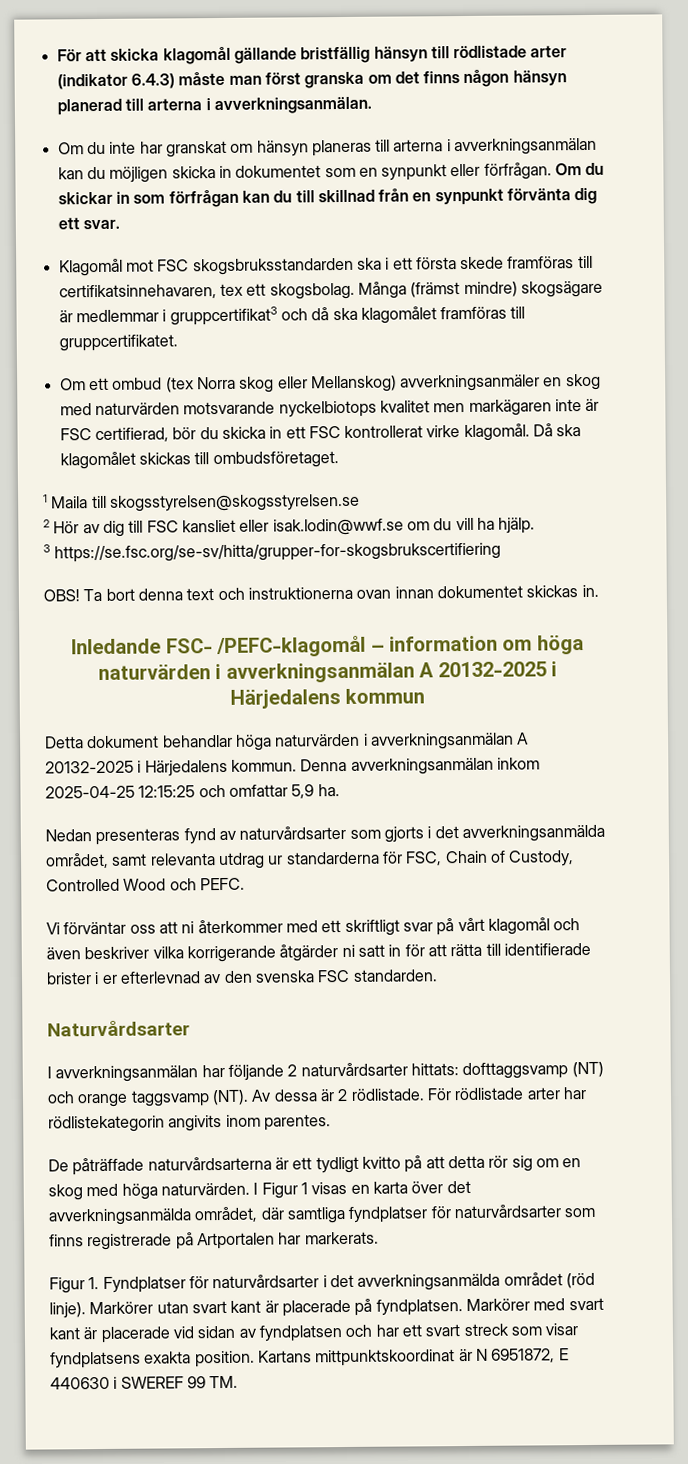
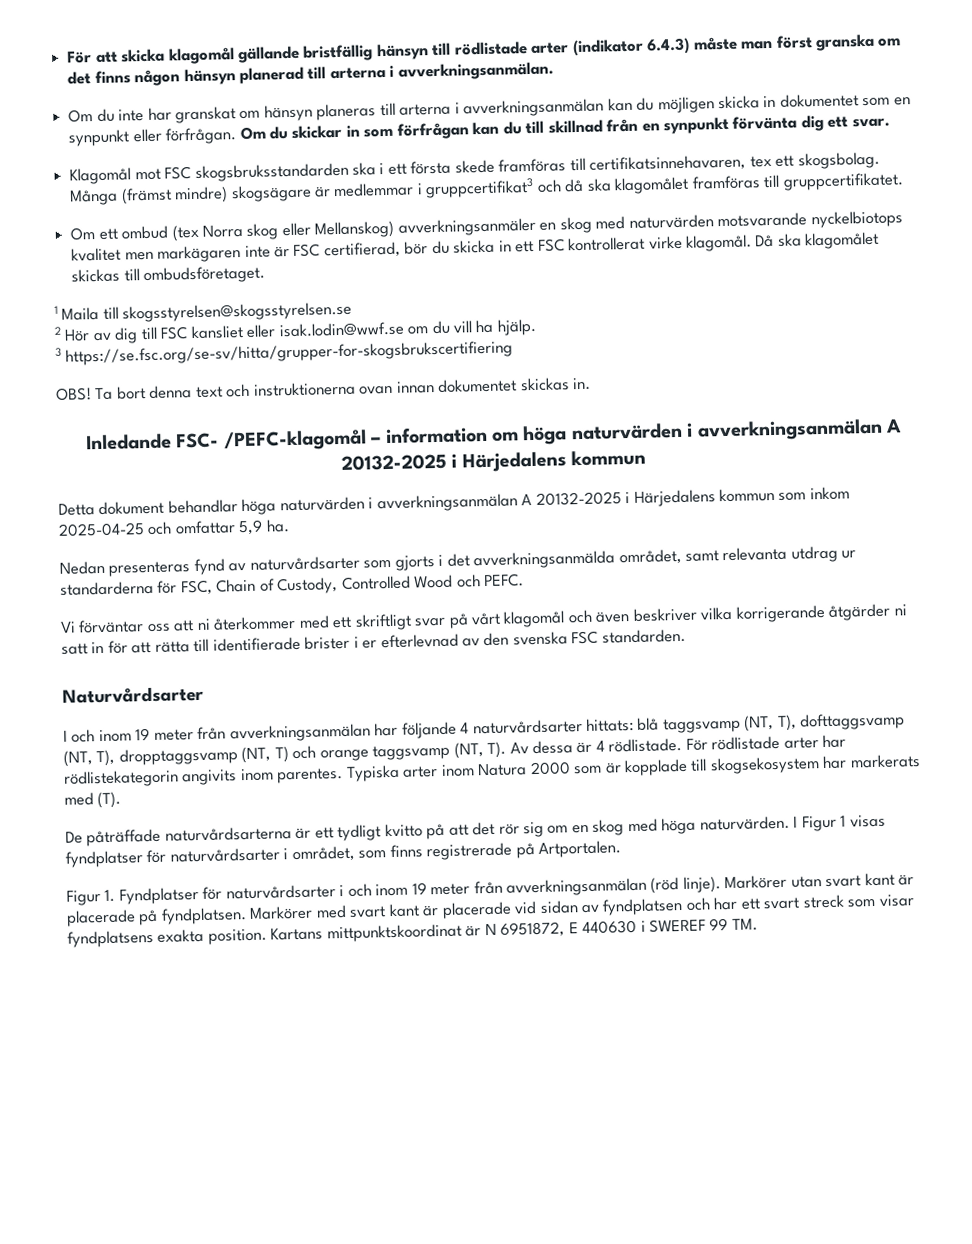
- Detta dokument behandlar höga naturvärden i avverkningsanmälan A 20132-2025 i Härjedalens kommun. Denna avverkningsanmälan inkom 2025-04-25 12:15:25 och omfattar 5,9 ha.
+ Detta dokument behandlar höga naturvärden i avverkningsanmälan A 20132-2025 i Härjedalens kommun som inkom 2025-04-25 och omfattar 5,9 ha.
- I avverkningsanmälan har följande 2 naturvårdsarter hittats: dofttaggsvamp (NT) och orange taggsvamp (NT). Av dessa är 2 rödlistade.
+ I och inom 19 meter från avverkningsanmälan har följande 4 naturvårdsarter hittats: blå taggsvamp (NT, T), dofttaggsvamp (NT, T), dropptaggsvamp (NT, T) och orange taggsvamp (NT, T). Av dessa är 4 rödlistade.
+ Typiska arter inom Natura 2000 som är kopplade till skogsekosystem har markerats med (T).
- De påträffade naturvårdsarterna är ett tydligt kvitto på att detta rör sig om en skog med höga naturvärden.
+ De påträffade naturvårdsarterna är ett tydligt kvitto på att det rör sig om en skog med höga naturvärden.
- I Figur 1 visas en karta över det avverkningsanmälda området, där samtliga fyndplatser för naturvårdsarter som finns registrerade på Artportalen har markerats.
+ I Figur 1 visas fyndplatser för naturvårdsarter i området, som finns registrerade på Artportalen.
- Figur 1. Fyndplatser för naturvårdsarter i det avverkningsanmälda området (röd linje).
+ Figur 1. Fyndplatser för naturvårdsarter i och inom 19 meter från avverkningsanmälan (röd linje).

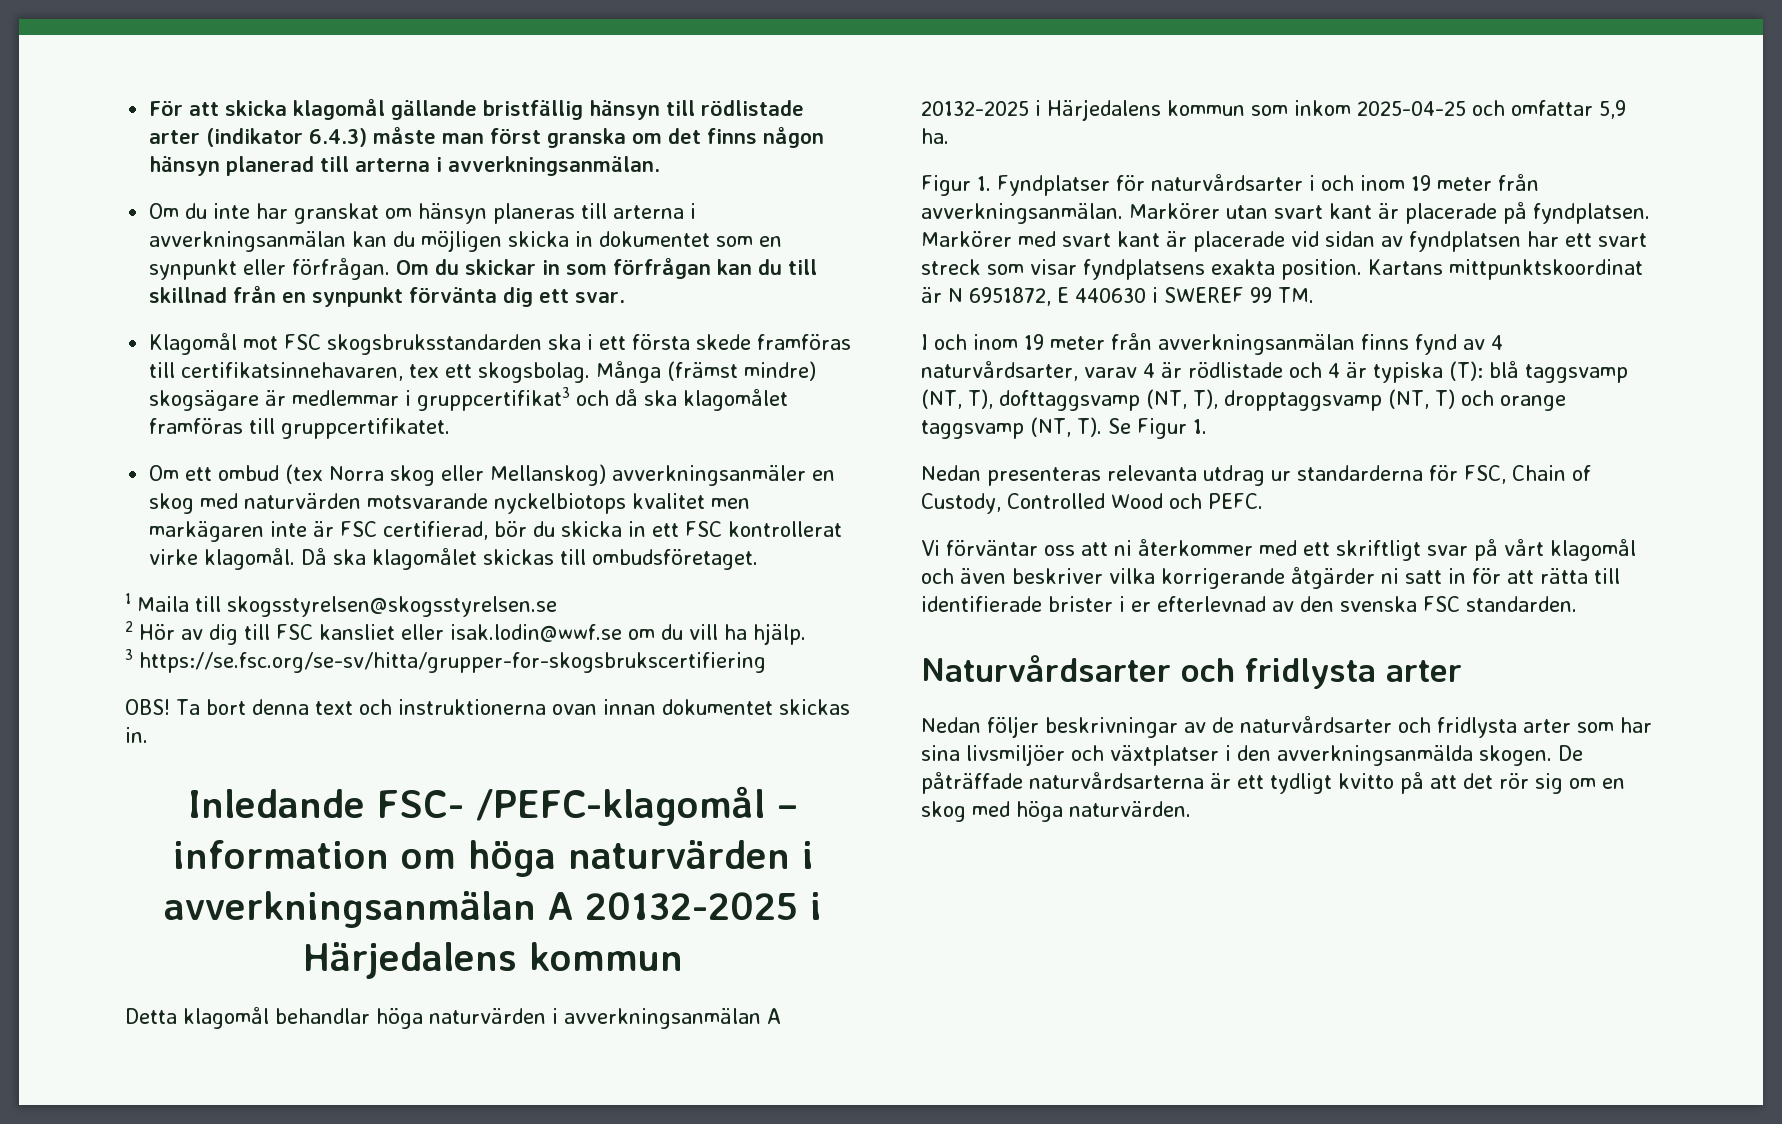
- Detta dokument behandlar höga naturvärden i avverkningsanmälan A 20132-2025 i Härjedalens kommun som inkom 2025-04-25 och omfattar 5,9 ha.
+ Detta klagomål behandlar höga naturvärden i avverkningsanmälan A 20132-2025 i Härjedalens kommun som inkom 2025-04-25 och omfattar 5,9 ha.
- Nedan presenteras fynd av naturvårdsarter som gjorts i det avverkningsanmälda området, samt relevanta utdrag ur standarderna för FSC, Chain of Custody, Controlled Wood och PEFC.
+ Figur 1. Fyndplatser för naturvårdsarter i och inom 19 meter från avverkningsanmälan. Markörer utan svart kant är placerade på fyndplatsen. Markörer med svart kant är placerade vid sidan av fyndplatsen har ett svart streck som visar fyndplatsens exakta position. Kartans mittpunktskoordinat är N 6951872, E 440630 i SWEREF 99 TM.
+ I och inom 19 meter från avverkningsanmälan finns fynd av 4 naturvårdsarter, varav 4 är rödlistade och 4 är typiska (T): blå taggsvamp (NT, T), dofttaggsvamp (NT, T), dropptaggsvamp (NT, T) och orange taggsvamp (NT, T). Se Figur 1.
+ Nedan presenteras relevanta utdrag ur standarderna för FSC, Chain of Custody, Controlled Wood och PEFC.
- Naturvårdsarter
- I och inom 19 meter från avverkningsanmälan har följande 4 naturvårdsarter hittats: blå taggsvamp (NT, T), dofttaggsvamp (NT, T), dropptaggsvamp (NT, T) och orange taggsvamp (NT, T). Av dessa är 4 rödlistade. För rödlistade arter har rödlistekategorin angivits inom parentes. Typiska arter inom Natura 2000 som är kopplade till skogsekosystem har markerats med (T).
- De påträffade naturvårdsarterna är ett tydligt kvitto på att det rör sig om en skog med höga naturvärden. I Figur 1 visas fyndplatser för naturvårdsarter i området, som finns registrerade på Artportalen.
- Figur 1. Fyndplatser för naturvårdsarter i och inom 19 meter från avverkningsanmälan (röd linje). Markörer utan svart kant är placerade på fyndplatsen. Markörer med svart kant är placerade vid sidan av fyndplatsen och har ett svart streck som visar fyndplatsens exakta position. Kartans mittpunktskoordinat är N 6951872, E 440630 i SWEREF 99 TM.
+ Naturvårdsarter och fridlysta arter
+ Nedan följer beskrivningar av de naturvårdsarter och fridlysta arter som har sina livsmiljöer och växtplatser i den avverkningsanmälda skogen. De påträffade naturvårdsarterna är ett tydligt kvitto på att det rör sig om en skog med höga naturvärden.

